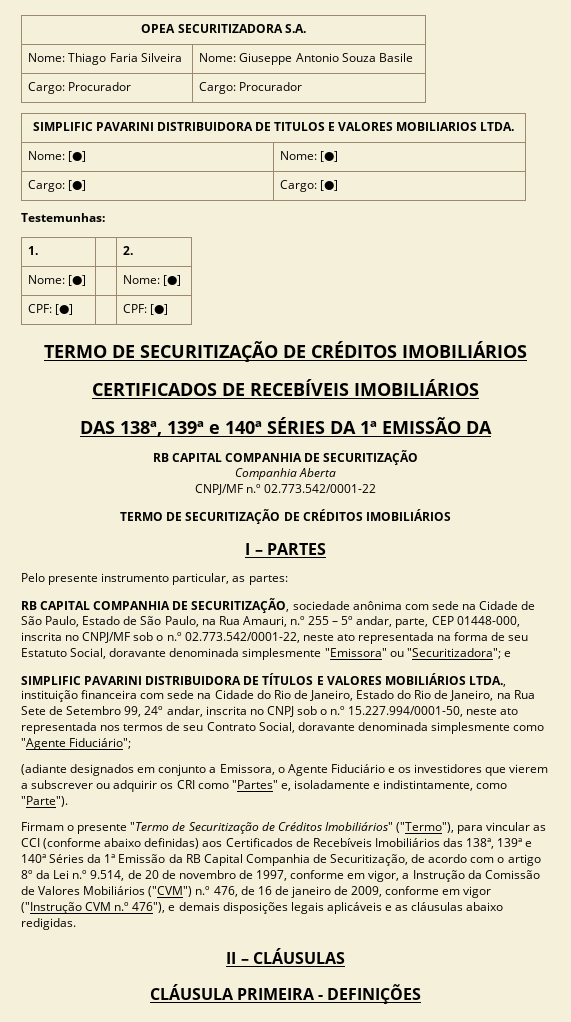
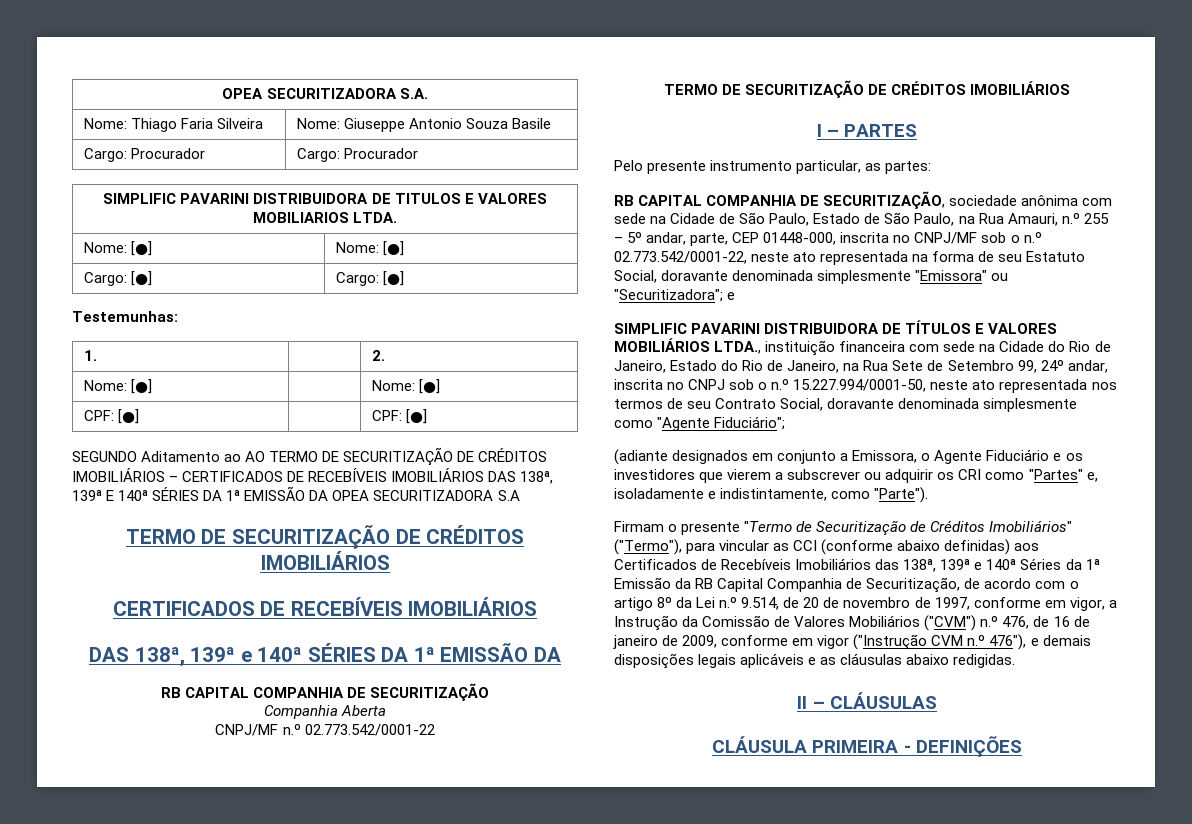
+ SEGUNDO Aditamento ao AO TERMO DE SECURITIZAÇÃO DE CRÉDITOS IMOBILIÁRIOS – CERTIFICADOS DE RECEBÍVEIS IMOBILIÁRIOS DAS 138ª, 139ª E 140ª SÉRIES DA 1ª EMISSÃO DA OPEA SECURITIZADORA S.A

